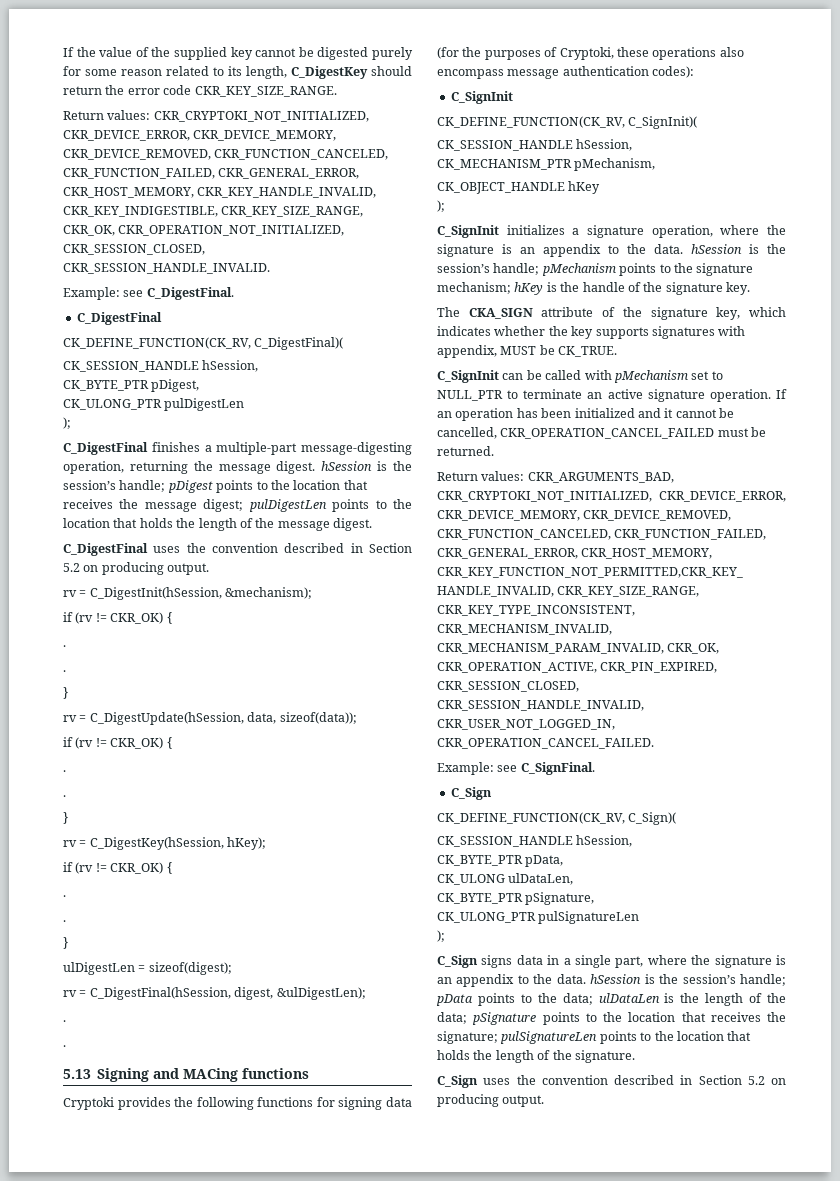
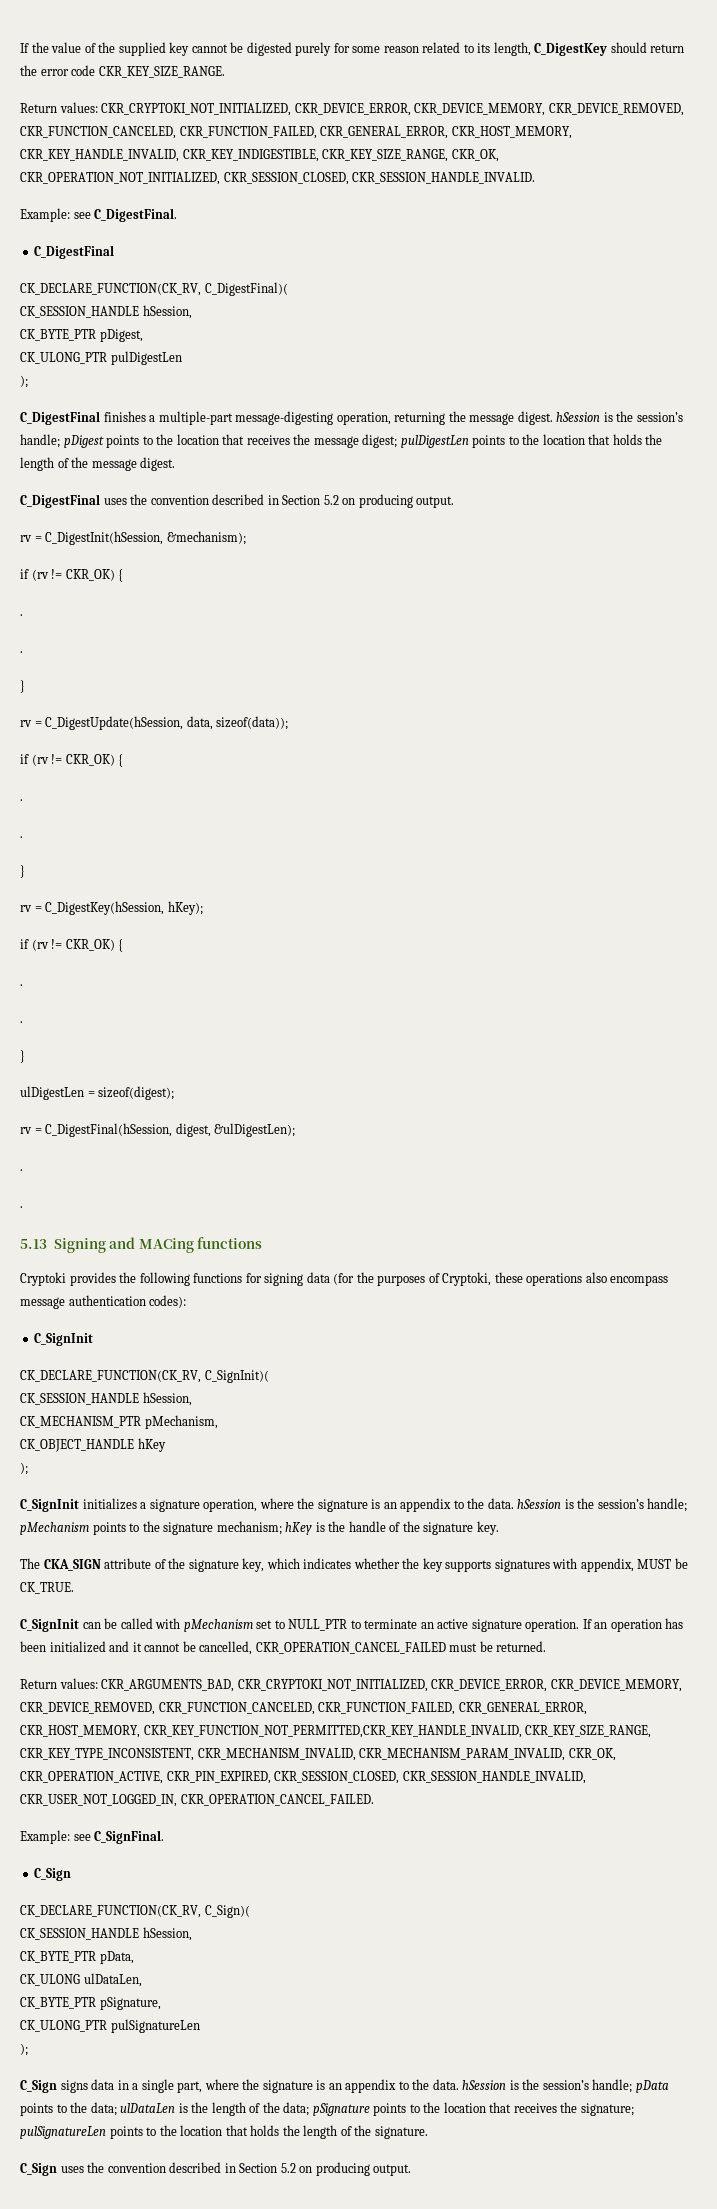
- CK_DEFINE_FUNCTION(CK_RV, C_DigestFinal)(
+ CK_DECLARE_FUNCTION(CK_RV, C_DigestFinal)(
- CK_DEFINE_FUNCTION(CK_RV, C_SignInit)(
+ CK_DECLARE_FUNCTION(CK_RV, C_SignInit)(
- CK_DEFINE_FUNCTION(CK_RV, C_Sign)(
+ CK_DECLARE_FUNCTION(CK_RV, C_Sign)(

